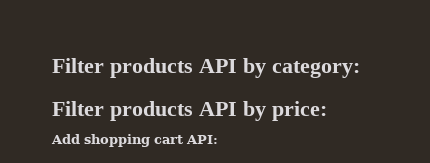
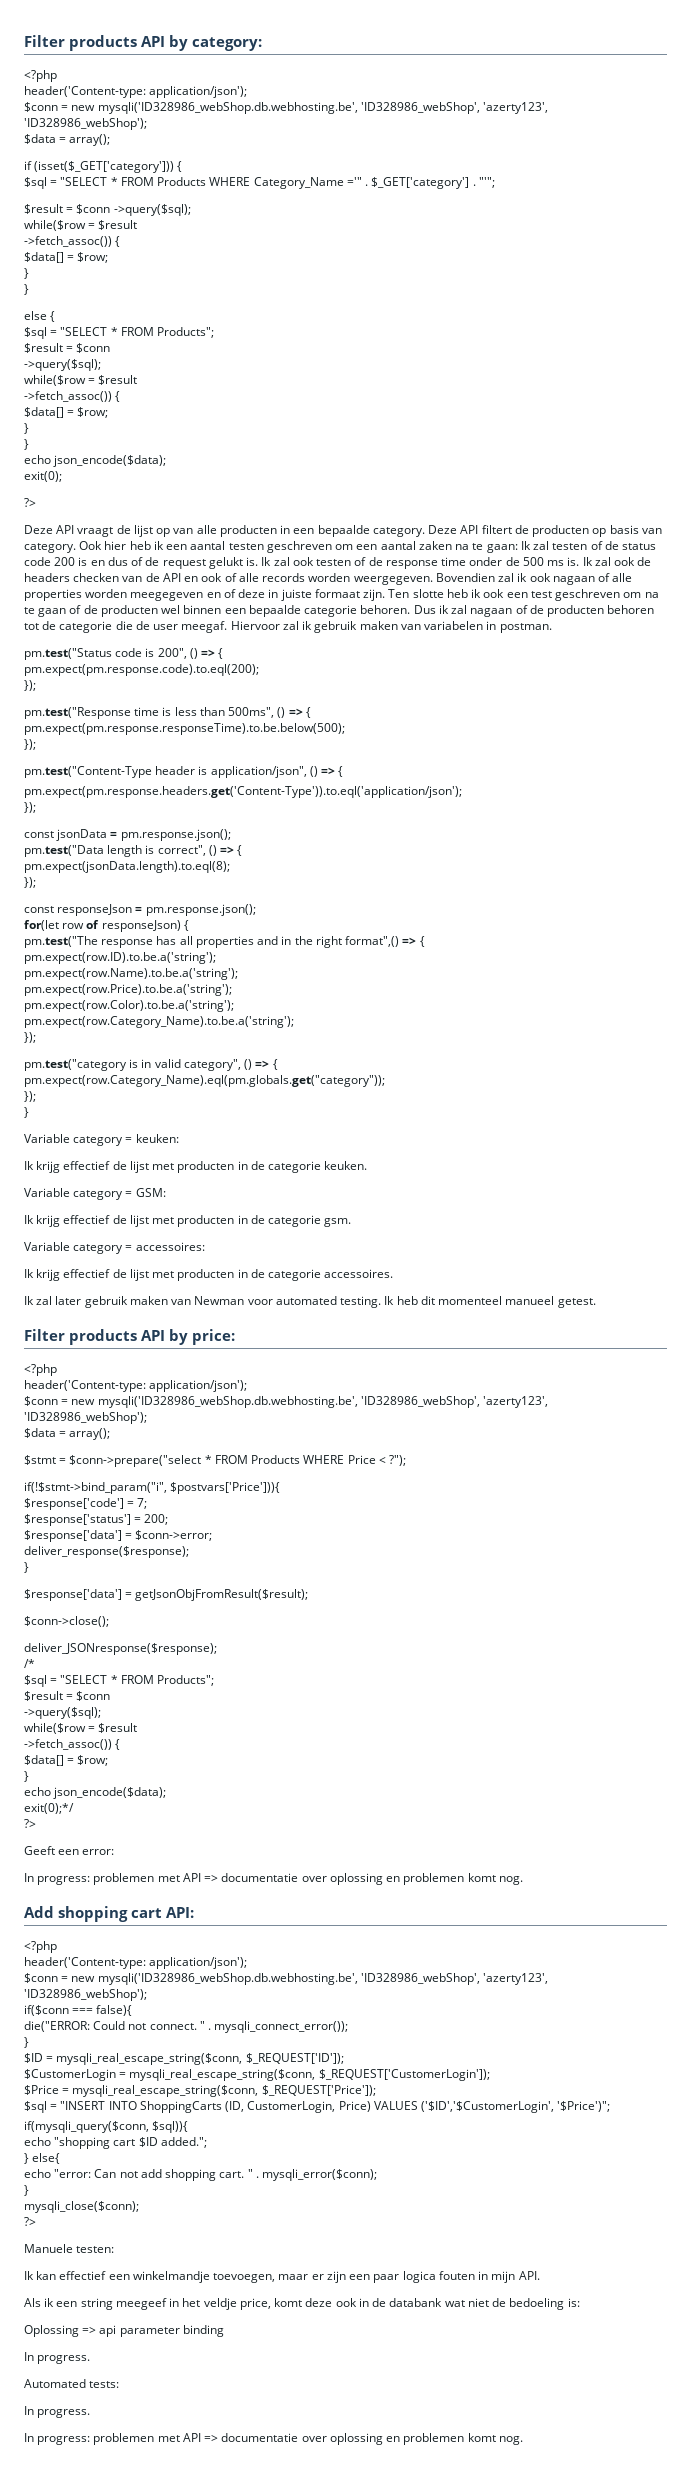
  Filter products API by category:
+ <?php
+ header('Content-type: application/json');
+ $conn = new mysqli('ID328986_webShop.db.webhosting.be', 'ID328986_webShop', 'azerty123', 'ID328986_webShop');
+ $data = array();
+ if (isset($_GET['category'])) {
+ $sql = "SELECT * FROM Products WHERE Category_Name ='" . $_GET['category'] . "'";
+ $result = $conn ->query($sql);
+ while($row = $result
+ ->fetch_assoc()) {
+ $data[] = $row;
+ }
+ }
+ else {
+ $sql = "SELECT * FROM Products";
+ $result = $conn
+ ->query($sql);
+ while($row = $result
+ ->fetch_assoc()) {
+ $data[] = $row;
+ }
+ }
+ echo json_encode($data);
+ exit(0);
+ ?>
+ Deze API vraagt de lijst op van alle producten in een bepaalde category. Deze API filtert de producten op basis van category. Ook hier heb ik een aantal testen geschreven om een aantal zaken na te gaan: Ik zal testen of de status code 200 is en dus of de request gelukt is. Ik zal ook testen of de response time onder de 500 ms is. Ik zal ook de headers checken van de API en ook of alle records worden weergegeven. Bovendien zal ik ook nagaan of alle properties worden meegegeven en of deze in juiste formaat zijn. Ten slotte heb ik ook een test geschreven om na te gaan of de producten wel binnen een bepaalde categorie behoren. Dus ik zal nagaan of de producten behoren tot de categorie die de user meegaf. Hiervoor zal ik gebruik maken van variabelen in postman.
+ pm.test("Status code is 200", () => {
+ pm.expect(pm.response.code).to.eql(200);
+ });
+ pm.test("Response time is less than 500ms", () => {
+ pm.expect(pm.response.responseTime).to.be.below(500);
+ });
+ pm.test("Content-Type header is application/json", () => {
+ pm.expect(pm.response.headers.get('Content-Type')).to.eql('application/json');
+ });
+ const jsonData = pm.response.json();
+ pm.test("Data length is correct", () => {
+ pm.expect(jsonData.length).to.eql(8);
+ });
+ const responseJson = pm.response.json();
+ for(let row of responseJson) {
+ pm.test("The response has all properties and in the right format",() => {
+ pm.expect(row.ID).to.be.a('string');
+ pm.expect(row.Name).to.be.a('string');
+ pm.expect(row.Price).to.be.a('string');
+ pm.expect(row.Color).to.be.a('string');
+ pm.expect(row.Category_Name).to.be.a('string');
+ });
+ pm.test("category is in valid category", () => {
+ pm.expect(row.Category_Name).eql(pm.globals.get("category"));
+ });
+ }
+ Variable category = keuken:
+ Ik krijg effectief de lijst met producten in de categorie keuken.
+ Variable category = GSM:
+ Ik krijg effectief de lijst met producten in de categorie gsm.
+ Variable category = accessoires:
+ Ik krijg effectief de lijst met producten in de categorie accessoires.
+ Ik zal later gebruik maken van Newman voor automated testing. Ik heb dit momenteel manueel getest.
  Filter products API by price:
+ <?php
+ header('Content-type: application/json');
+ $conn = new mysqli('ID328986_webShop.db.webhosting.be', 'ID328986_webShop', 'azerty123', 'ID328986_webShop');
+ $data = array();
+ $stmt = $conn->prepare("select * FROM Products WHERE Price < ?");
+ if(!$stmt->bind_param("i", $postvars['Price'])){
+ $response['code'] = 7;
+ $response['status'] = 200;
+ $response['data'] = $conn->error;
+ deliver_response($response);
+ }
+ $response['data'] = getJsonObjFromResult($result);
+ $conn->close();
+ deliver_JSONresponse($response);
+ /*
+ $sql = "SELECT * FROM Products";
+ $result = $conn
+ ->query($sql);
+ while($row = $result
+ ->fetch_assoc()) {
+ $data[] = $row;
+ }
+ echo json_encode($data);
+ exit(0);*/
+ ?>
+ Geeft een error:
+ In progress: problemen met API => documentatie over oplossing en problemen komt nog.
  Add shopping cart API:
+ <?php
+ header('Content-type: application/json');
+ $conn = new mysqli('ID328986_webShop.db.webhosting.be', 'ID328986_webShop', 'azerty123', 'ID328986_webShop');
+ if($conn === false){
+ die("ERROR: Could not connect. " . mysqli_connect_error());
+ }
+ $ID = mysqli_real_escape_string($conn, $_REQUEST['ID']);
+ $CustomerLogin = mysqli_real_escape_string($conn, $_REQUEST['CustomerLogin']);
+ $Price = mysqli_real_escape_string($conn, $_REQUEST['Price']);
+ $sql = "INSERT INTO ShoppingCarts (ID, CustomerLogin, Price) VALUES ('$ID','$CustomerLogin', '$Price')";
+ if(mysqli_query($conn, $sql)){
+ echo "shopping cart $ID added.";
+ } else{
+ echo "error: Can not add shopping cart. " . mysqli_error($conn);
+ }
+ mysqli_close($conn);
+ ?>
+ Manuele testen:
+ Ik kan effectief een winkelmandje toevoegen, maar er zijn een paar logica fouten in mijn API.
+ Als ik een string meegeef in het veldje price, komt deze ook in de databank wat niet de bedoeling is:
+ Oplossing => api parameter binding
+ In progress.
+ Automated tests:
+ In progress.
+ In progress: problemen met API => documentatie over oplossing en problemen komt nog.

